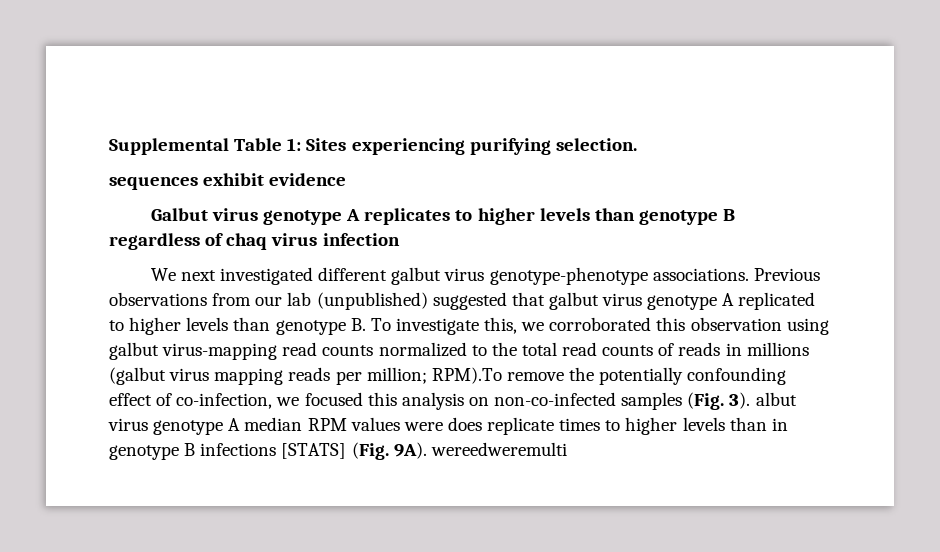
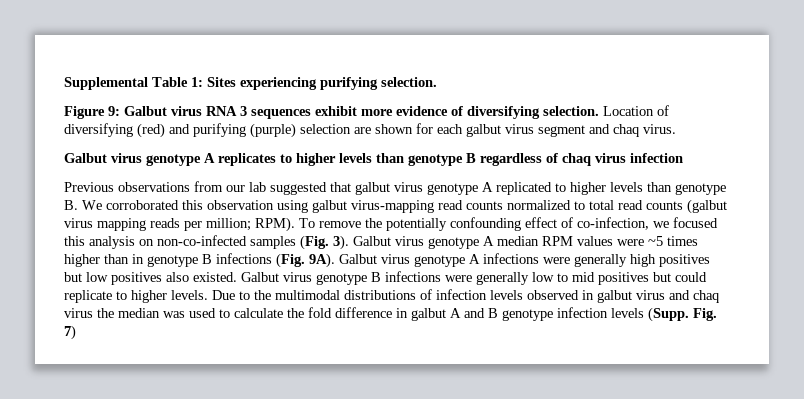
- sequences exhibit evidence
+ Figure 9: Galbut virus RNA 3 sequences exhibit more evidence of diversifying selection. Location of diversifying (red) and purifying (purple) selection are shown for each galbut virus segment and chaq virus.
- We next investigated different galbut virus genotype-phenotype associations. Previous observations from our lab (unpublished) suggested that galbut virus genotype A replicated to higher levels than genotype B. To investigate this, we corroborated this observation using galbut virus-mapping read counts normalized to the total read counts of reads in millions (galbut virus mapping reads per million;
+ Previous observations from our lab suggested that galbut virus genotype A replicated to higher levels than genotype B. We corroborated this observation using galbut virus-mapping read counts normalized to total read counts (galbut virus mapping reads per million;
- RPM).To remove the potentially confounding effect of co-infection, we focused this analysis on non-co-infected samples (Fig. 3). albut virus genotype A median RPM values were does replicate times to higher levels than in genotype B infections [STATS] (Fig. 9A). wereedweremulti
+ RPM). To remove the potentially confounding effect of co-infection, we focused this analysis on non-co-infected samples (Fig. 3). Galbut virus genotype A median RPM values were ~5 times higher than in genotype B infections (Fig. 9A). Galbut virus genotype A infections were generally high positives but low positives also existed. Galbut virus genotype B infections were generally low to mid positives but could replicate to higher levels. Due to the multimodal distributions of infection levels observed in galbut virus and chaq virus the median was used to calculate the fold difference in galbut A and B genotype infection levels (Supp. Fig. 7)

